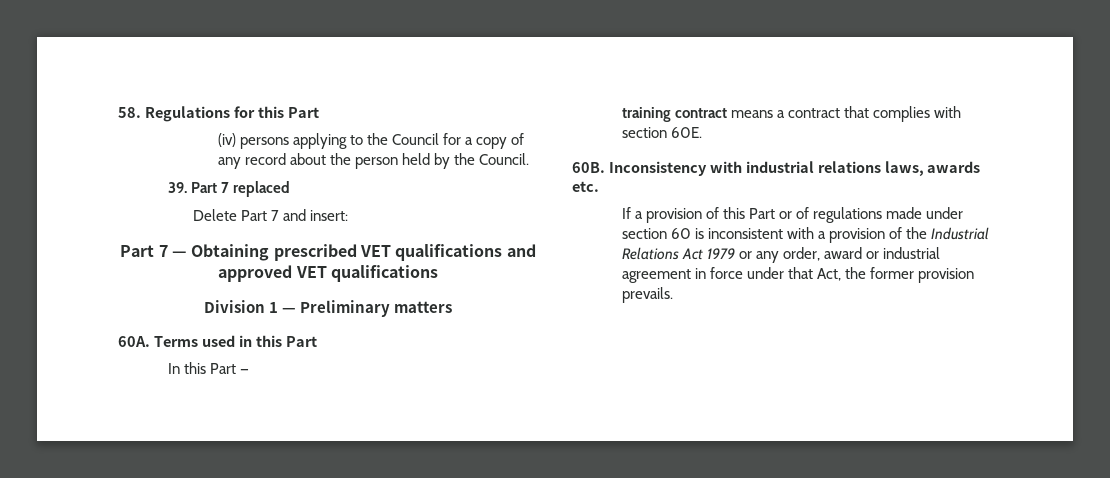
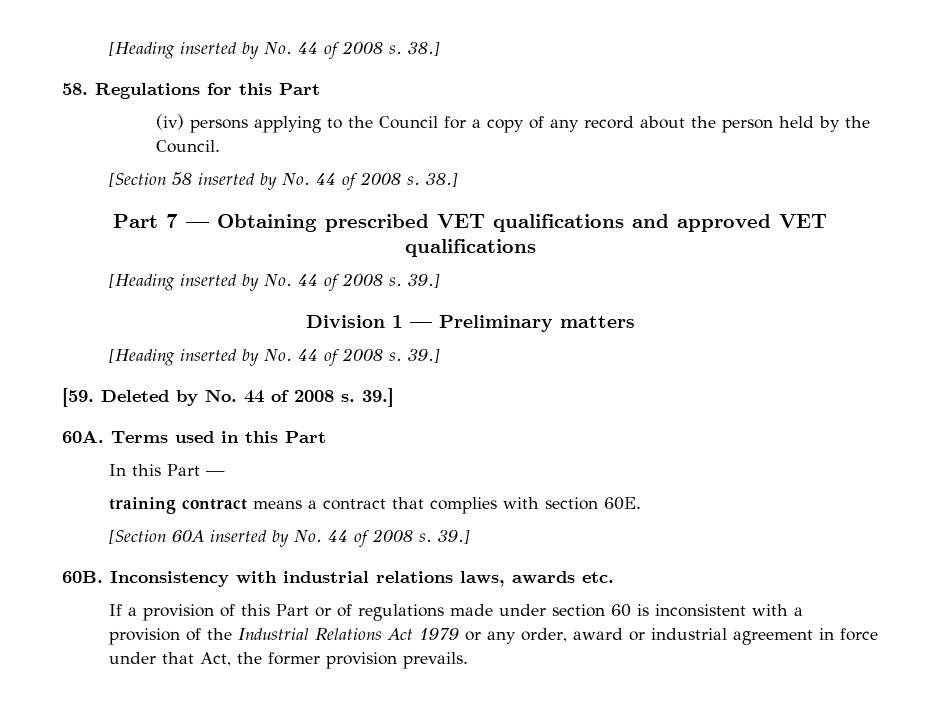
+ [Heading inserted by No. 44 of 2008 s. 38.]
- 39. Part 7 replaced
- Delete Part 7 and insert:
+ [Section 58 inserted by No. 44 of 2008 s. 38.]
  Part 7 — Obtaining prescribed VET qualifications and approved VET qualifications
+ [Heading inserted by No. 44 of 2008 s. 39.]
  Division 1 — Preliminary matters
+ [Heading inserted by No. 44 of 2008 s. 39.]
+ [59. Deleted by No. 44 of 2008 s. 39.]
+ [Section 60A inserted by No. 44 of 2008 s. 39.]

